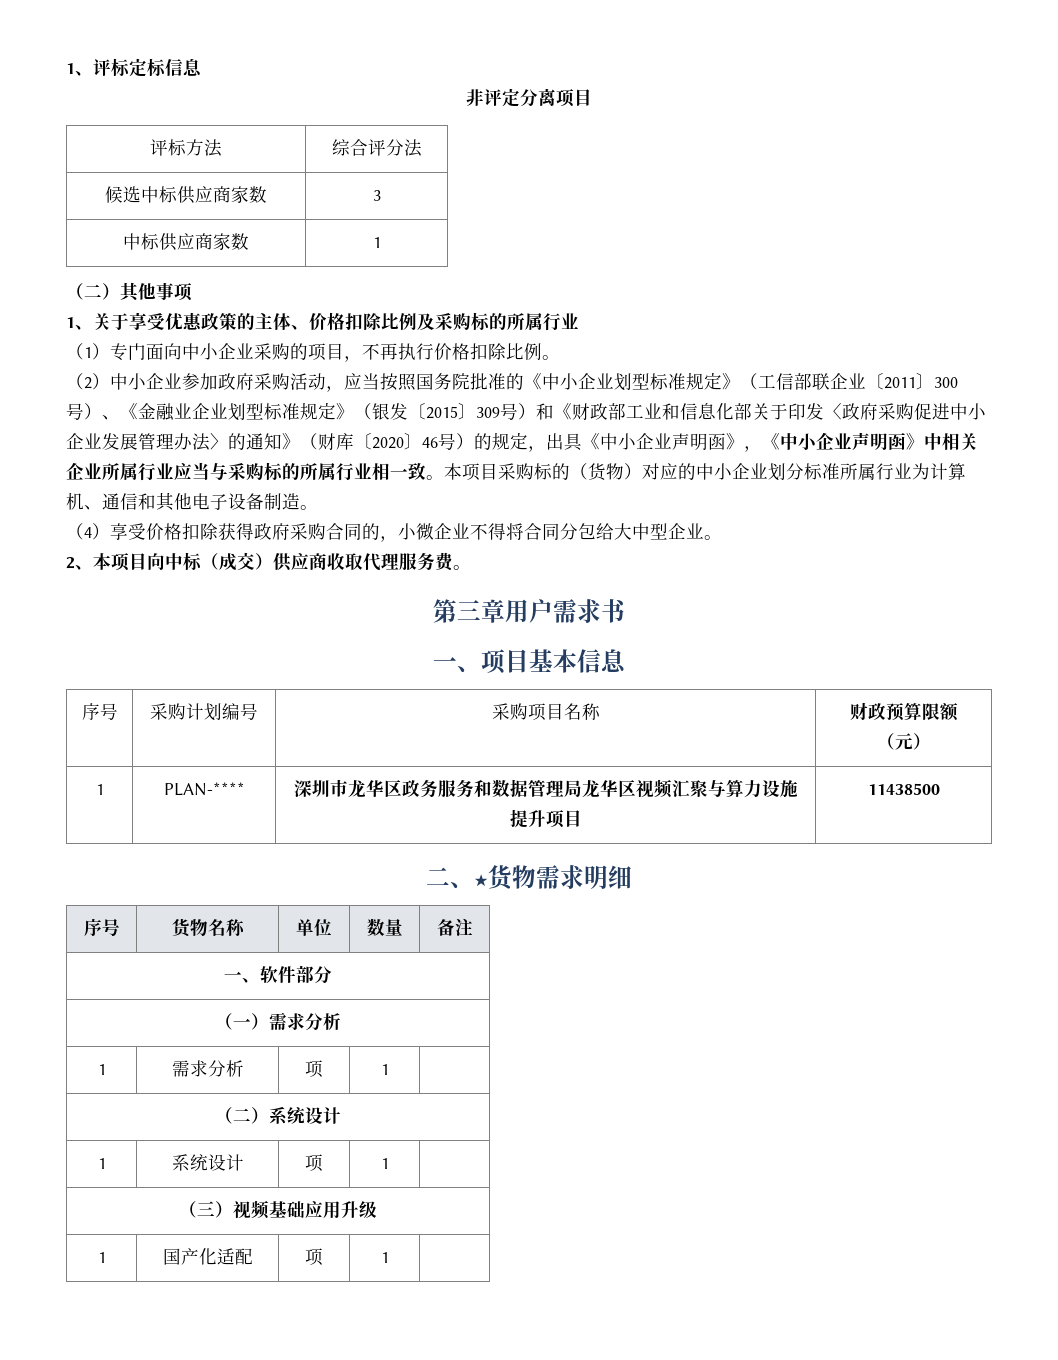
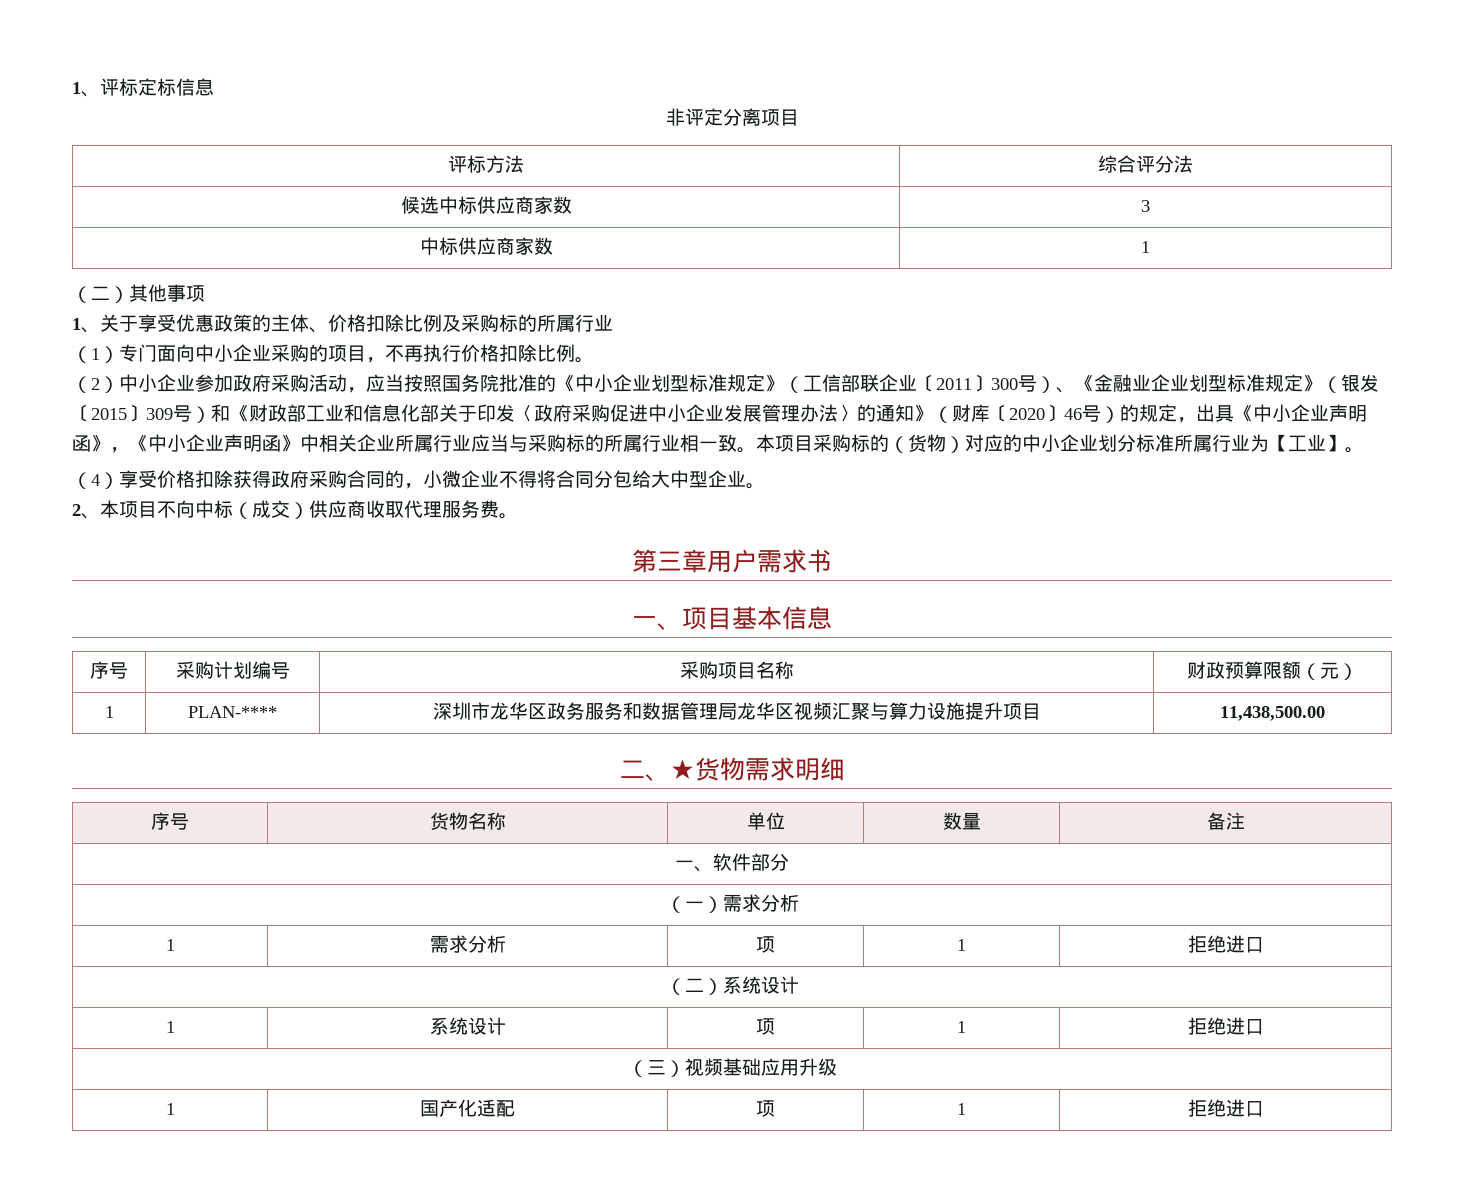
- 本项目采购标的（货物）对应的中小企业划分标准所属行业为计算机、通信和其他电子设备制造。
+ 本项目采购标的（货物）对应的中小企业划分标准所属行业为【工业】。
- 2、本项目向中标（成交）供应商收取代理服务费。
+ 2、本项目不向中标（成交）供应商收取代理服务费。
- 1 | PLAN-**** | 深圳市龙华区政务服务和数据管理局龙华区视频汇聚与算力设施提升项目 | 11438500
+ 1 | PLAN-**** | 深圳市龙华区政务服务和数据管理局龙华区视频汇聚与算力设施提升项目 | 11,438,500.00
- 1 | 需求分析 | 项 | 1 |
+ 1 | 需求分析 | 项 | 1 | 拒绝进口
- 1 | 系统设计 | 项 | 1 |
+ 1 | 系统设计 | 项 | 1 | 拒绝进口
- 1 | 国产化适配 | 项 | 1 |
+ 1 | 国产化适配 | 项 | 1 | 拒绝进口

